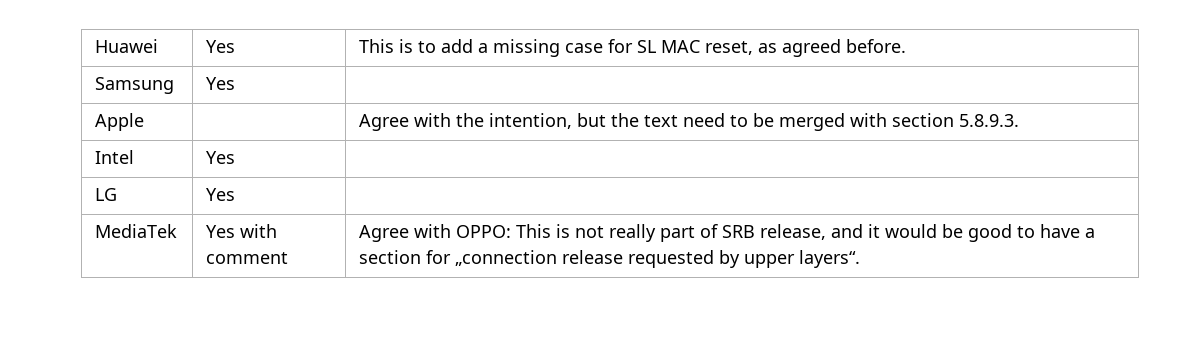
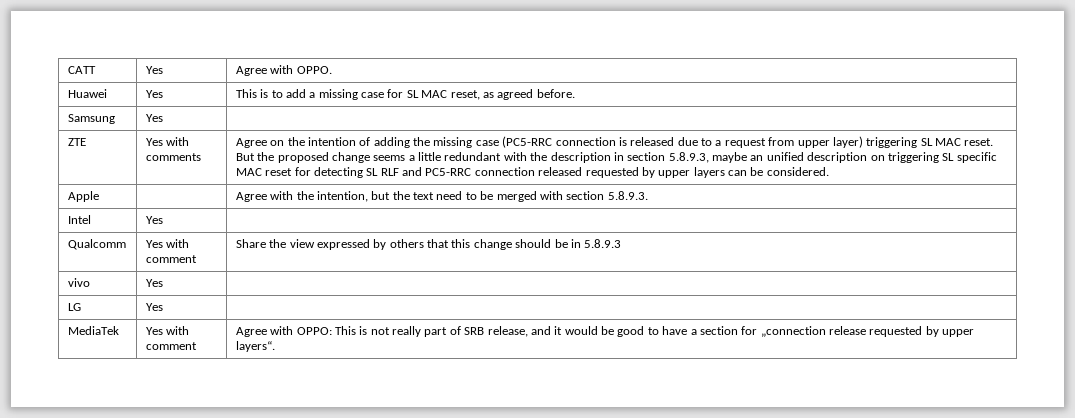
+ CATT | Yes | Agree with OPPO.
+ ZTE | Yes with comments | Agree on the intention of adding the missing case (PC5-RRC connection is released due to a request from upper layer) triggering SL MAC reset. But the proposed change seems a little redundant with the description in section 5.8.9.3, maybe an unified description on triggering SL specific MAC reset for detecting SL RLF and PC5-RRC connection released requested by upper layers can be considered.
+ Qualcomm | Yes with comment | Share the view expressed by others that this change should be in 5.8.9.3
+ vivo | Yes |

